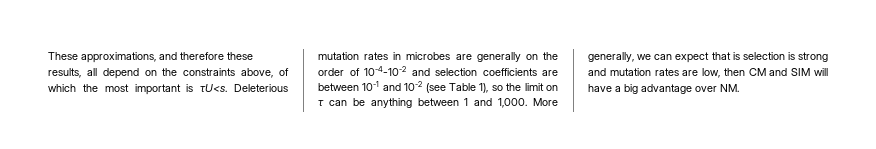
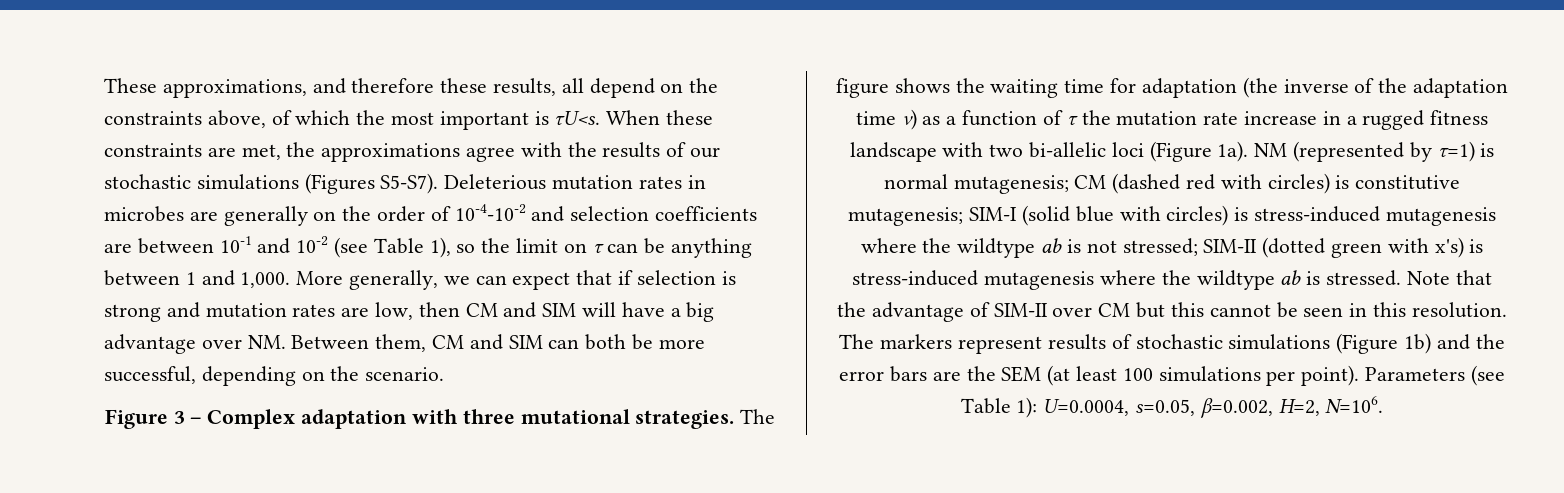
+ When these constraints are met, the approximations agree with the results of our stochastic simulations (Figures S5-S7).
- More generally, we can expect that is selection is strong and mutation rates are low, then CM and SIM will have a big advantage over NM.
+ More generally, we can expect that if selection is strong and mutation rates are low, then CM and SIM will have a big advantage over NM. Between them, CM and SIM can both be more successful, depending on the scenario.
+ Figure 3 – Complex adaptation with three mutational strategies. The figure shows the waiting time for adaptation (the inverse of the adaptation time ν) as a function of τ the mutation rate increase in a rugged fitness landscape with two bi-allelic loci (Figure 1a). NM (represented by τ=1) is normal mutagenesis; CM (dashed red with circles) is constitutive mutagenesis; SIM-I (solid blue with circles) is stress-induced mutagenesis where the wildtype ab is not stressed; SIM-II (dotted green with x's) is stress-induced mutagenesis where the wildtype ab is stressed. Note that the advantage of SIM-II over CM but this cannot be seen in this resolution. The markers represent results of stochastic simulations (Figure 1b) and the error bars are the SEM (at least 100 simulations per point). Parameters (see Table 1): U=0.0004, s=0.05, β=0.002, H=2, N=106.

